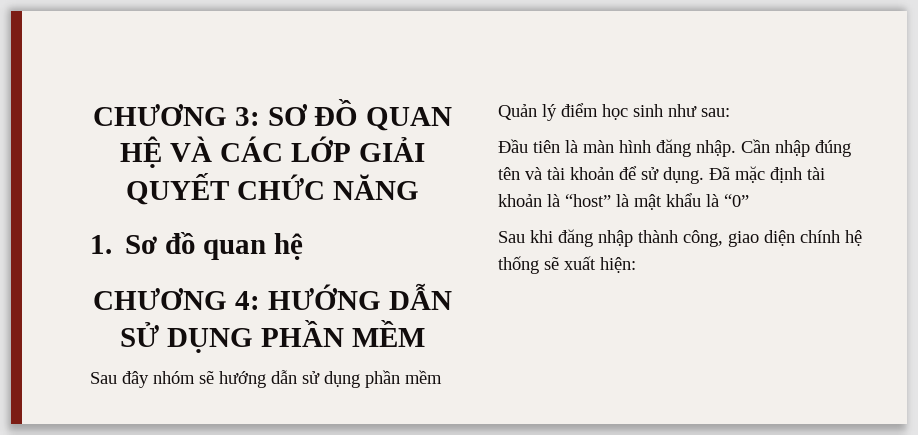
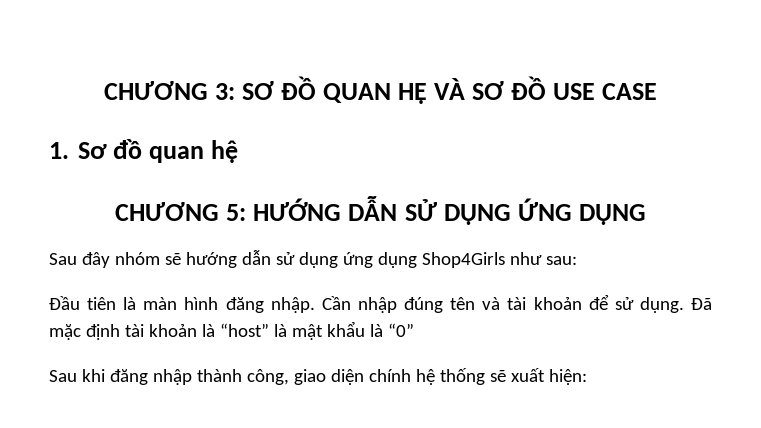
- CHƯƠNG 3: SƠ ĐỒ QUAN HỆ VÀ CÁC LỚP GIẢI QUYẾT CHỨC NĂNG
+ CHƯƠNG 3: SƠ ĐỒ QUAN HỆ VÀ SƠ ĐỒ USE CASE
- CHƯƠNG 4: HƯỚNG DẪN SỬ DỤNG PHẦN MỀM
+ CHƯƠNG 5: HƯỚNG DẪN SỬ DỤNG ỨNG DỤNG
- Sau đây nhóm sẽ hướng dẫn sử dụng phần mềm Quản lý điểm học sinh như sau:
+ Sau đây nhóm sẽ hướng dẫn sử dụng ứng dụng Shop4Girls như sau:

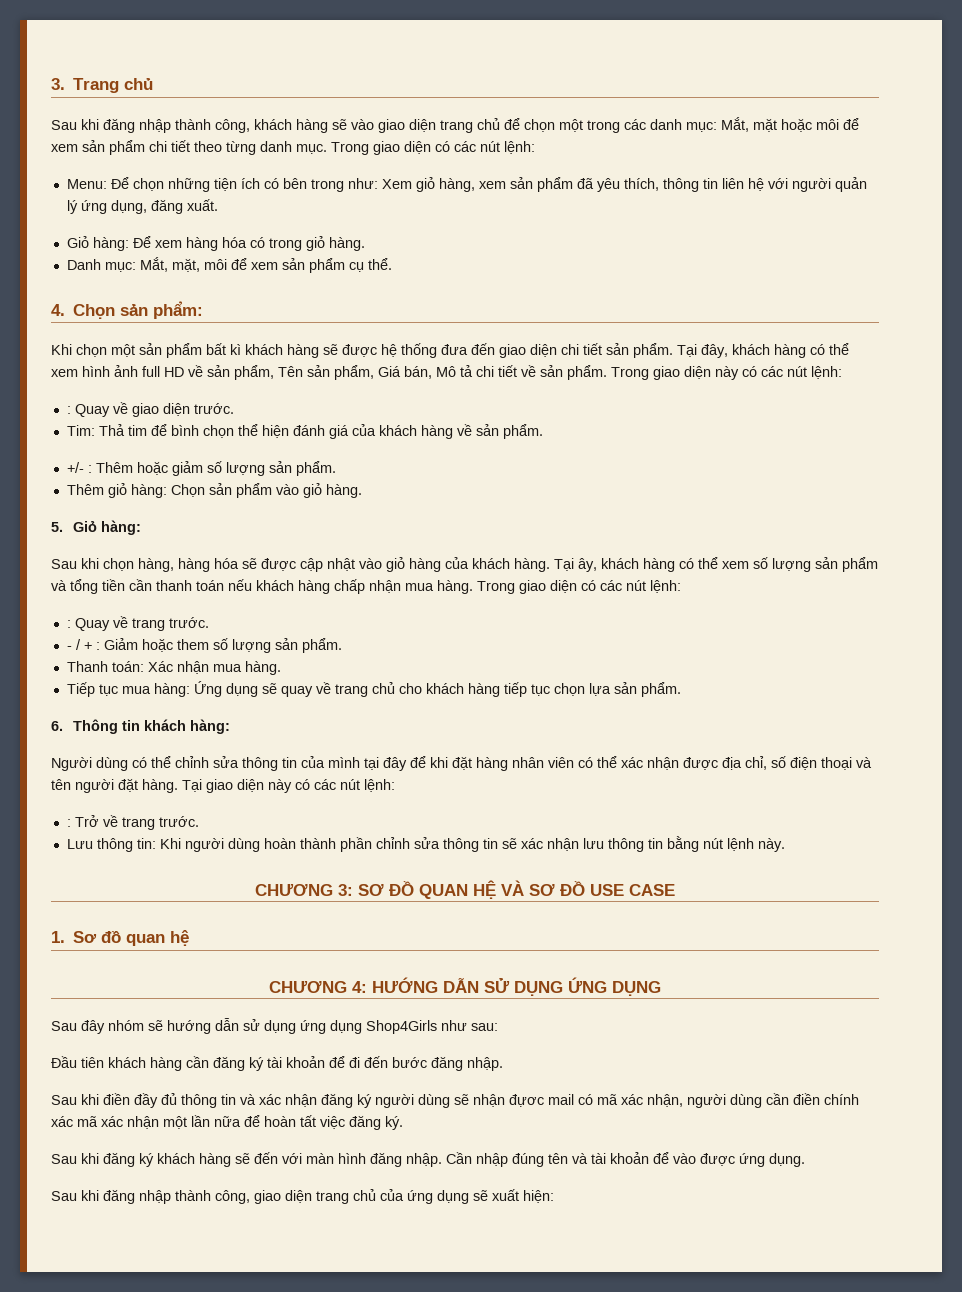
+ 3. Trang chủ
+ Sau khi đăng nhập thành công, khách hàng sẽ vào giao diện trang chủ để chọn một trong các danh mục: Mắt, mặt hoặc môi để xem sản phẩm chi tiết theo từng danh mục. Trong giao diện có các nút lệnh:
+ Menu: Để chọn những tiện ích có bên trong như: Xem giỏ hàng, xem sản phẩm đã yêu thích, thông tin liên hệ với người quản lý ứng dụng, đăng xuất.
+ Giỏ hàng: Để xem hàng hóa có trong giỏ hàng.
+ Danh mục: Mắt, mặt, môi để xem sản phẩm cụ thể.
+ 4. Chọn sản phẩm:
+ Khi chọn một sản phẩm bất kì khách hàng sẽ được hệ thống đưa đến giao diện chi tiết sản phẩm. Tại đây, khách hàng có thể xem hình ảnh full HD về sản phẩm, Tên sản phẩm, Giá bán, Mô tả chi tiết về sản phẩm. Trong giao diện này có các nút lệnh:
+ : Quay về giao diện trước.
+ Tim: Thả tim để bình chọn thể hiện đánh giá của khách hàng về sản phẩm.
+ +/- : Thêm hoặc giảm số lượng sản phẩm.
+ Thêm giỏ hàng: Chọn sản phẩm vào giỏ hàng.
+ 5. Giỏ hàng:
+ Sau khi chọn hàng, hàng hóa sẽ được cập nhật vào giỏ hàng của khách hàng. Tại ây, khách hàng có thể xem số lượng sản phẩm và tổng tiền cần thanh toán nếu khách hàng chấp nhận mua hàng. Trong giao diện có các nút lệnh:
+ : Quay về trang trước.
+ - / + : Giảm hoặc them số lượng sản phẩm.
+ Thanh toán: Xác nhận mua hàng.
+ Tiếp tục mua hàng: Ứng dụng sẽ quay về trang chủ cho khách hàng tiếp tục chọn lựa sản phẩm.
+ 6. Thông tin khách hàng:
+ Người dùng có thể chỉnh sửa thông tin của mình tại đây để khi đặt hàng nhân viên có thể xác nhận được địa chỉ, số điện thoại và tên người đặt hàng. Tại giao diện này có các nút lệnh:
+ : Trở về trang trước.
+ Lưu thông tin: Khi người dùng hoàn thành phần chỉnh sửa thông tin sẽ xác nhận lưu thông tin bằng nút lệnh này.
- CHƯƠNG 5: HƯỚNG DẪN SỬ DỤNG ỨNG DỤNG
+ CHƯƠNG 4: HƯỚNG DẪN SỬ DỤNG ỨNG DỤNG
- Đầu tiên là màn hình đăng nhập.
+ Đầu tiên khách hàng cần đăng ký tài khoản để đi đến bước đăng nhập.
+ Sau khi điền đầy đủ thông tin và xác nhận đăng ký người dùng sẽ nhận đựơc mail có mã xác nhận, người dùng cần điền chính xác mã xác nhận một lần nữa để hoàn tất việc đăng ký.
+ Sau khi đăng ký khách hàng sẽ đến với màn hình đăng nhập.
- Cần nhập đúng tên và tài khoản để sử dụng. Đã mặc định tài khoản là “host” là mật khẩu là “0”
+ Cần nhập đúng tên và tài khoản để vào được ứng dụng.
- Sau khi đăng nhập thành công, giao diện chính hệ thống sẽ xuất hiện:
+ Sau khi đăng nhập thành công, giao diện trang chủ của ứng dụng sẽ xuất hiện:

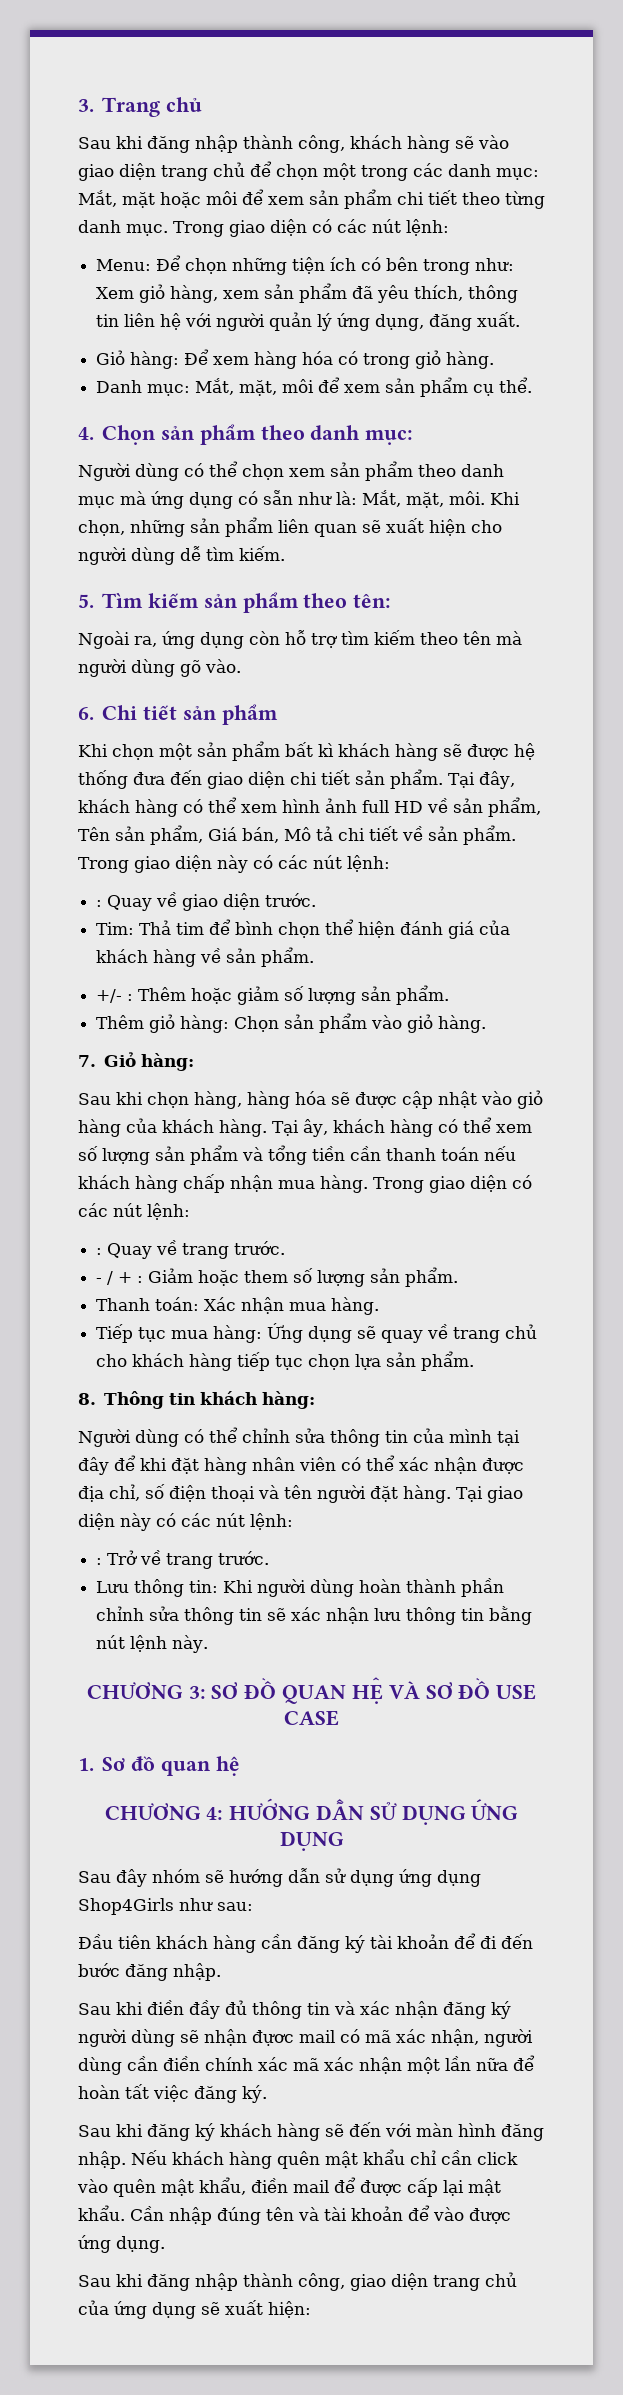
- 4. Chọn sản phẩm:
+ 4. Chọn sản phẩm theo danh mục:
+ Người dùng có thể chọn xem sản phẩm theo danh mục mà ứng dụng có sẵn như là: Mắt, mặt, môi. Khi chọn, những sản phẩm liên quan sẽ xuất hiện cho người dùng dễ tìm kiếm.
+ 5. Tìm kiếm sản phẩm theo tên:
+ Ngoài ra, ứng dụng còn hỗ trợ tìm kiếm theo tên mà người dùng gõ vào.
+ 6. Chi tiết sản phẩm
- 5. Giỏ hàng:
+ 7. Giỏ hàng:
- 6. Thông tin khách hàng:
+ 8. Thông tin khách hàng:
+ Nếu khách hàng quên mật khẩu chỉ cần click vào quên mật khẩu, điền mail để được cấp lại mật khẩu.

